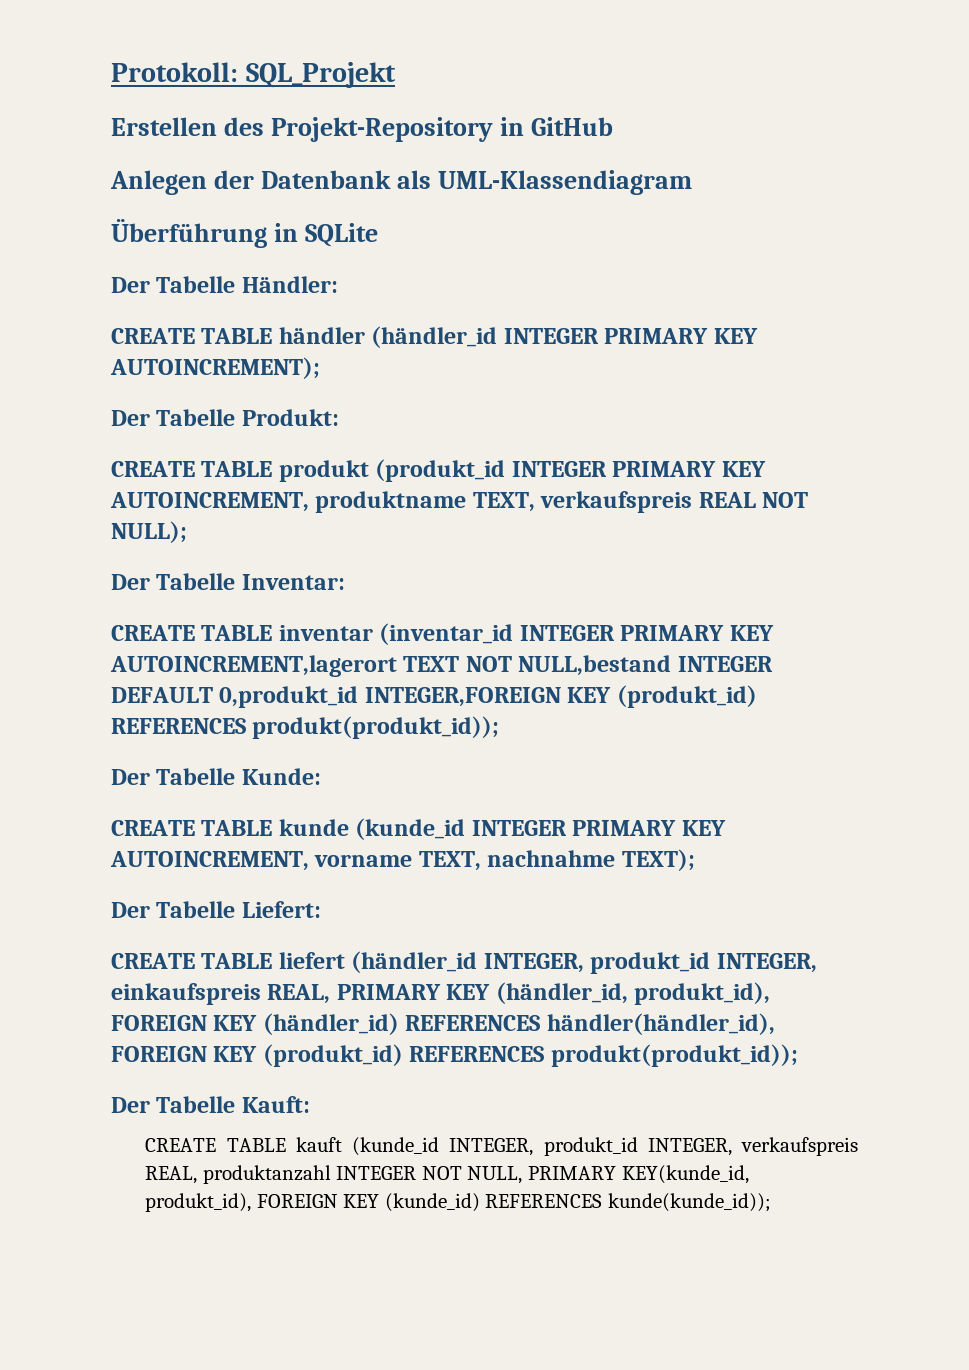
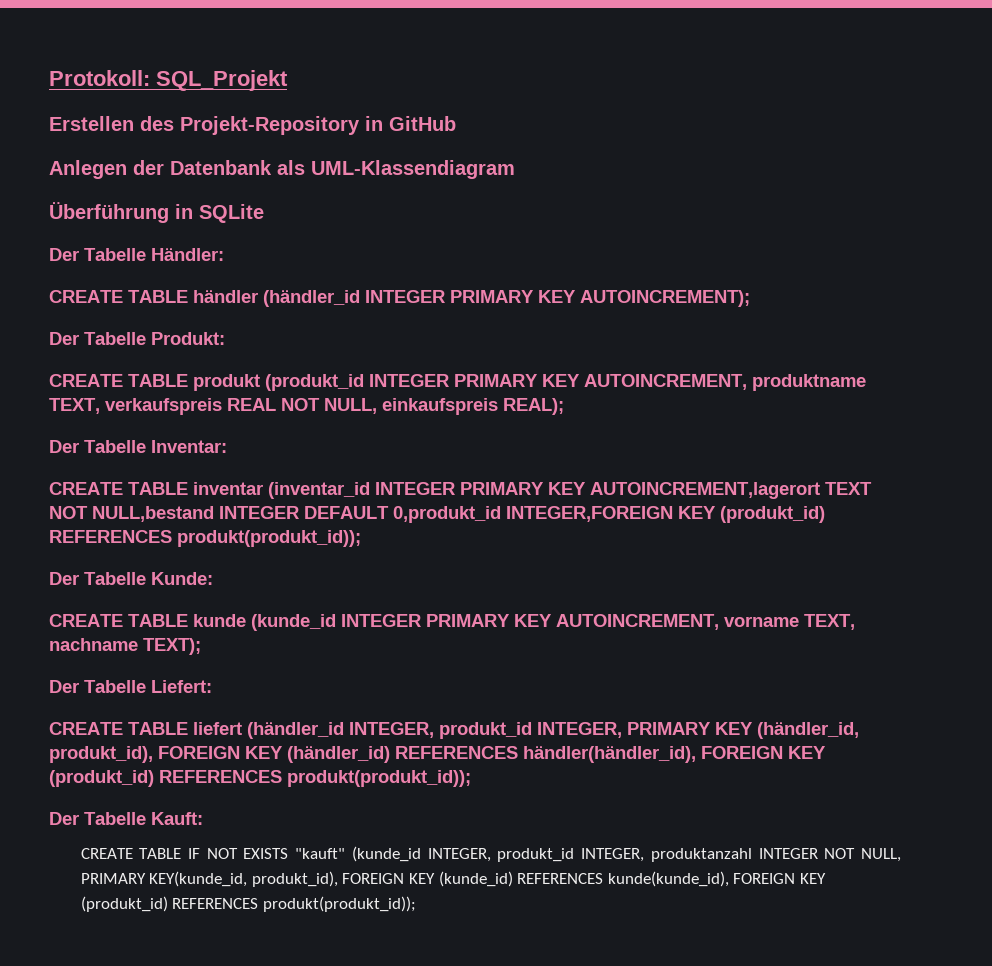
- CREATE TABLE produkt (produkt_id INTEGER PRIMARY KEY AUTOINCREMENT, produktname TEXT, verkaufspreis REAL NOT NULL);
+ CREATE TABLE produkt (produkt_id INTEGER PRIMARY KEY AUTOINCREMENT, produktname TEXT, verkaufspreis REAL NOT NULL, einkaufspreis REAL);
- CREATE TABLE kunde (kunde_id INTEGER PRIMARY KEY AUTOINCREMENT, vorname TEXT, nachnahme TEXT);
+ CREATE TABLE kunde (kunde_id INTEGER PRIMARY KEY AUTOINCREMENT, vorname TEXT, nachname TEXT);
- CREATE TABLE liefert (händler_id INTEGER, produkt_id INTEGER, einkaufspreis REAL, PRIMARY KEY (händler_id, produkt_id), FOREIGN KEY (händler_id) REFERENCES händler(händler_id), FOREIGN KEY (produkt_id) REFERENCES produkt(produkt_id));
+ CREATE TABLE liefert (händler_id INTEGER, produkt_id INTEGER, PRIMARY KEY (händler_id, produkt_id), FOREIGN KEY (händler_id) REFERENCES händler(händler_id), FOREIGN KEY (produkt_id) REFERENCES produkt(produkt_id));
- CREATE TABLE kauft (kunde_id INTEGER, produkt_id INTEGER, verkaufspreis REAL, produktanzahl INTEGER NOT NULL, PRIMARY KEY(kunde_id, produkt_id), FOREIGN KEY (kunde_id) REFERENCES kunde(kunde_id));
+ CREATE TABLE IF NOT EXISTS "kauft" (kunde_id INTEGER, produkt_id INTEGER, produktanzahl INTEGER NOT NULL, PRIMARY KEY(kunde_id, produkt_id), FOREIGN KEY (kunde_id) REFERENCES kunde(kunde_id), FOREIGN KEY (produkt_id) REFERENCES produkt(produkt_id));

